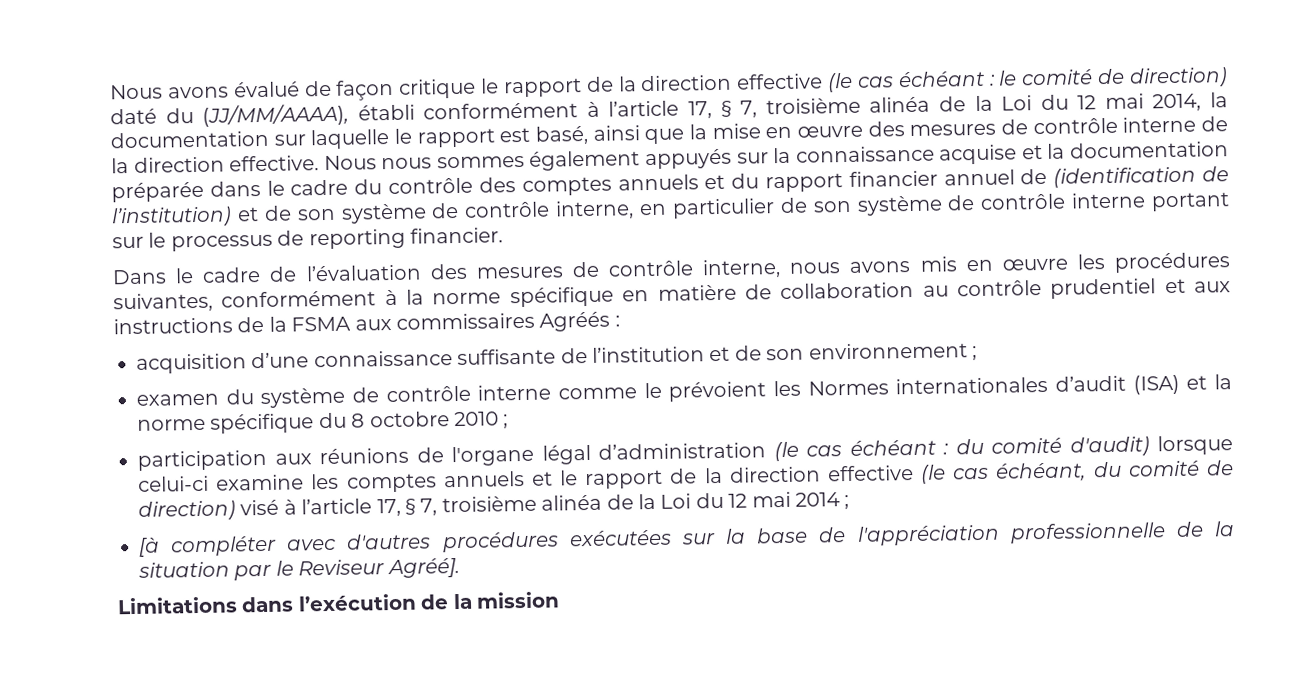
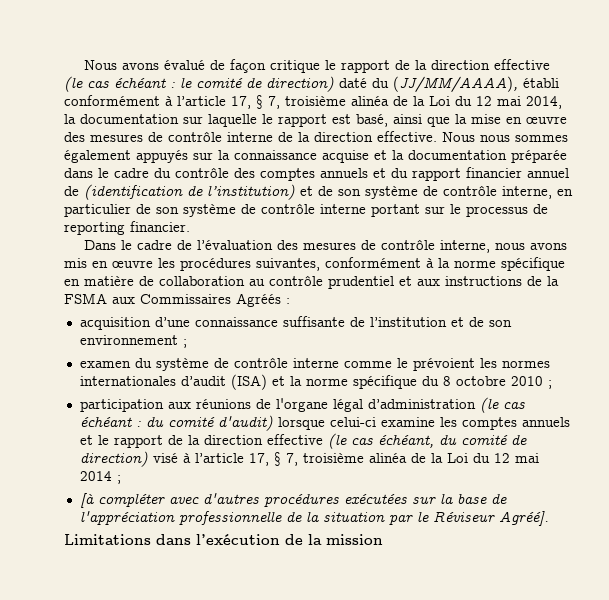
- Dans le cadre de l’évaluation des mesures de contrôle interne, nous avons mis en œuvre les procédures suivantes, conformément à la norme spécifique en matière de collaboration au contrôle prudentiel et aux instructions de la FSMA aux commissaires Agréés :
+ Dans le cadre de l’évaluation des mesures de contrôle interne, nous avons mis en œuvre les procédures suivantes, conformément à la norme spécifique en matière de collaboration au contrôle prudentiel et aux instructions de la FSMA aux Commissaires Agréés :
- examen du système de contrôle interne comme le prévoient les Normes internationales d’audit (ISA) et la norme spécifique du 8 octobre 2010 ;
+ examen du système de contrôle interne comme le prévoient les normes internationales d’audit (ISA) et la norme spécifique du 8 octobre 2010 ;
- [à compléter avec d'autres procédures exécutées sur la base de l'appréciation professionnelle de la situation par le Reviseur Agréé].
+ [à compléter avec d'autres procédures exécutées sur la base de l'appréciation professionnelle de la situation par le Réviseur Agréé].

